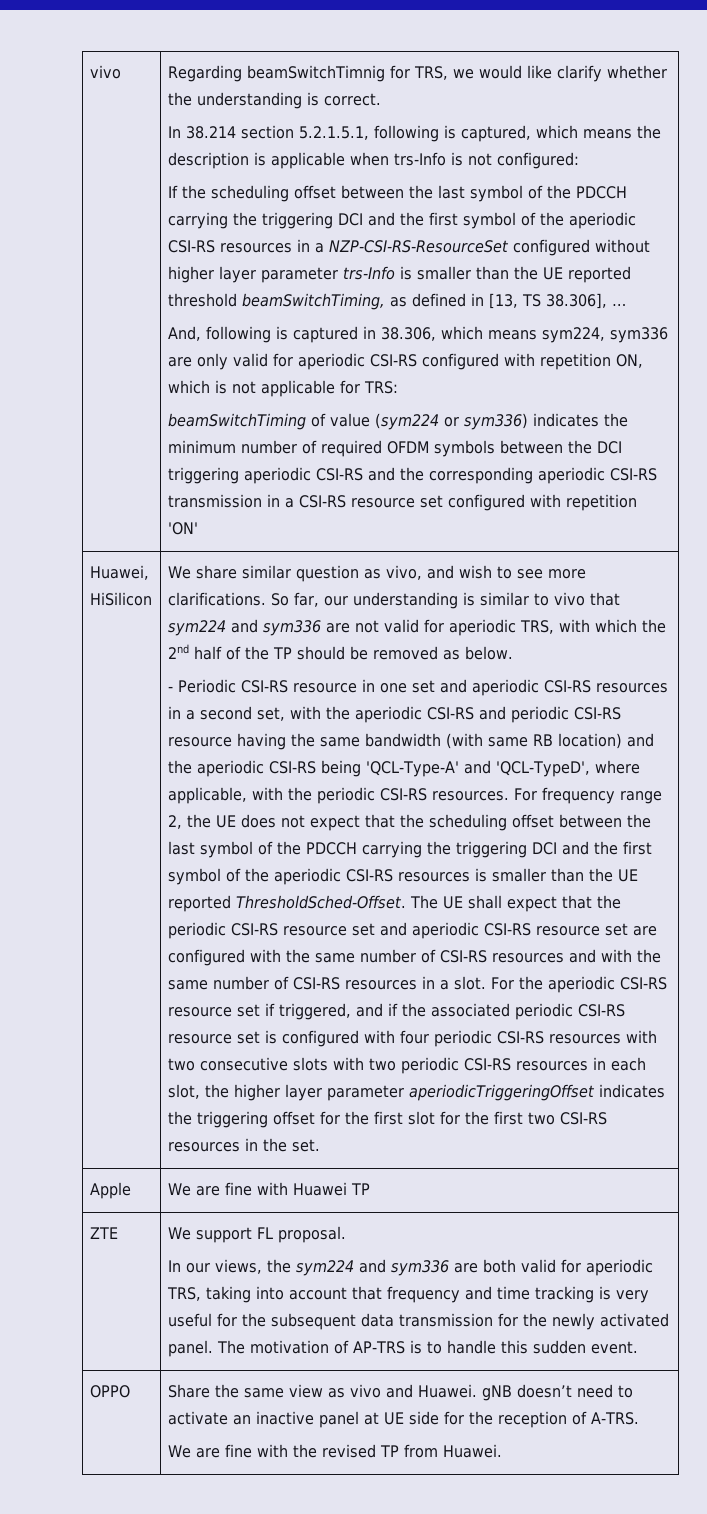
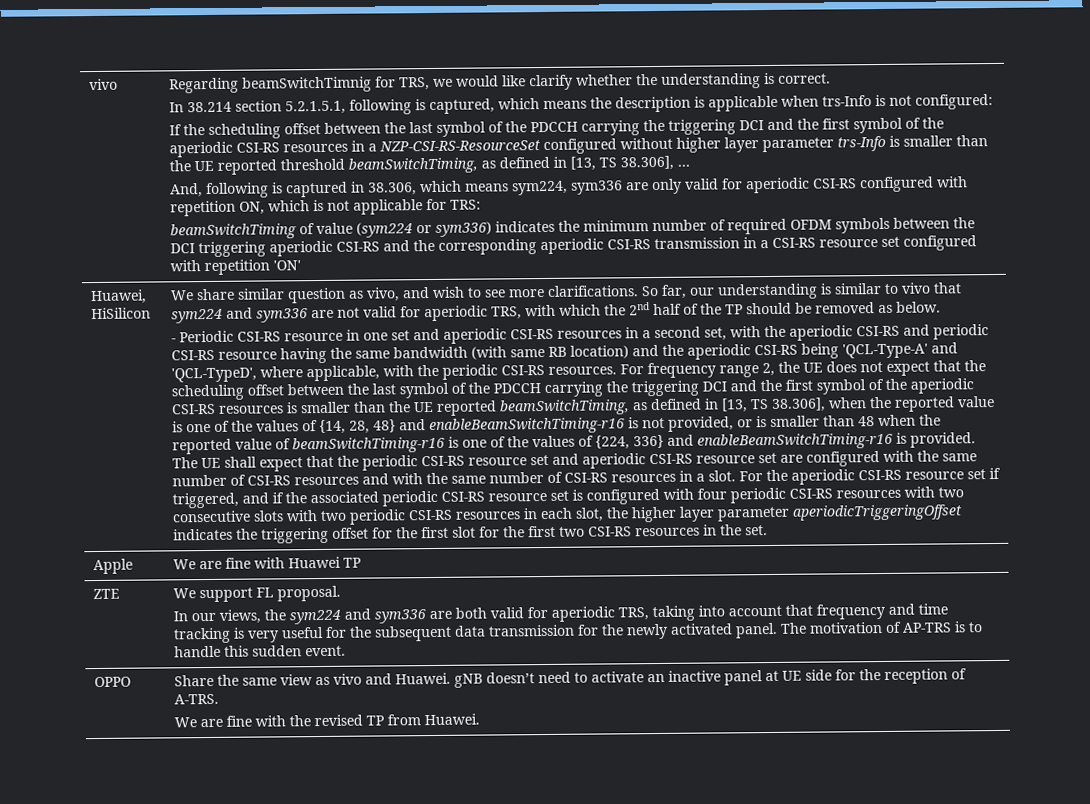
- For frequency range 2, the UE does not expect that the scheduling offset between the last symbol of the PDCCH carrying the triggering DCI and the first symbol of the aperiodic CSI-RS resources is smaller than the UE reported ThresholdSched-Offset.
+ For frequency range 2, the UE does not expect that the scheduling offset between the last symbol of the PDCCH carrying the triggering DCI and the first symbol of the aperiodic CSI-RS resources is smaller than the UE reported beamSwitchTiming, as defined in [13, TS 38.306], when the reported value is one of the values of {14, 28, 48} and enableBeamSwitchTiming-r16 is not provided, or is smaller than 48 when the reported value of beamSwitchTiming-r16 is one of the values of {224, 336} and enableBeamSwitchTiming-r16 is provided.

